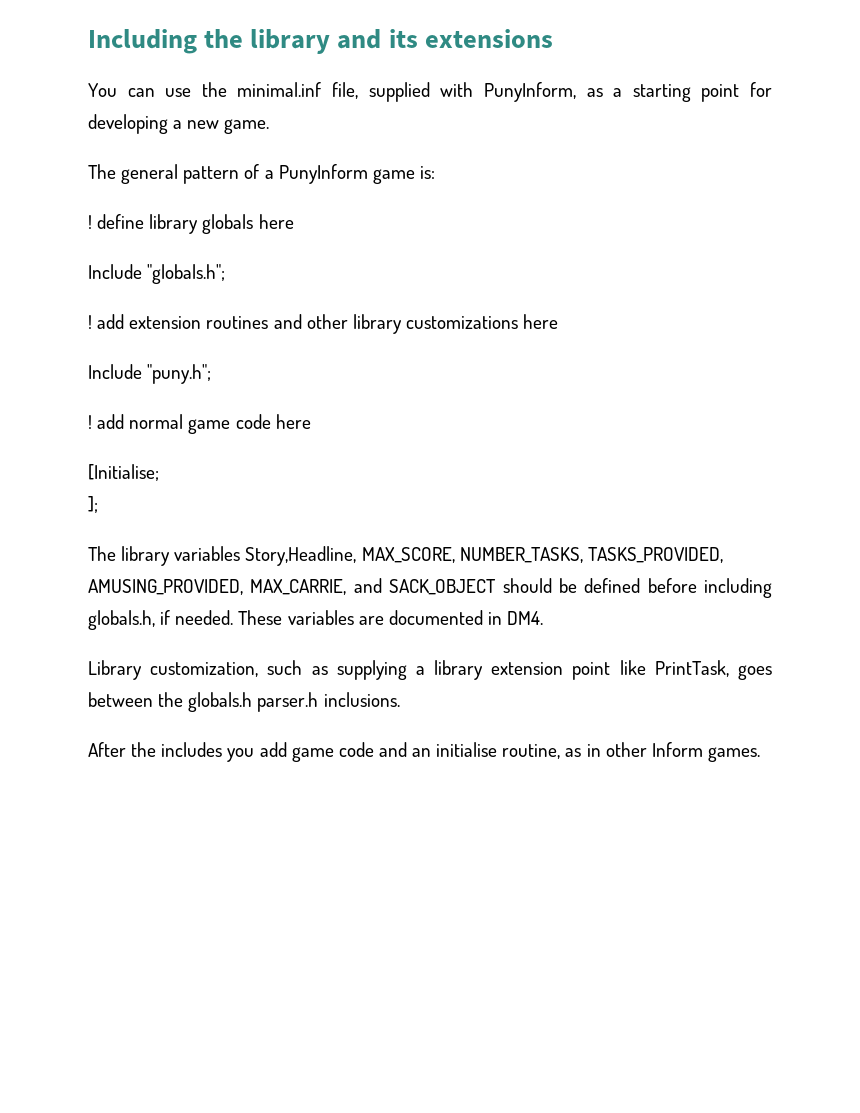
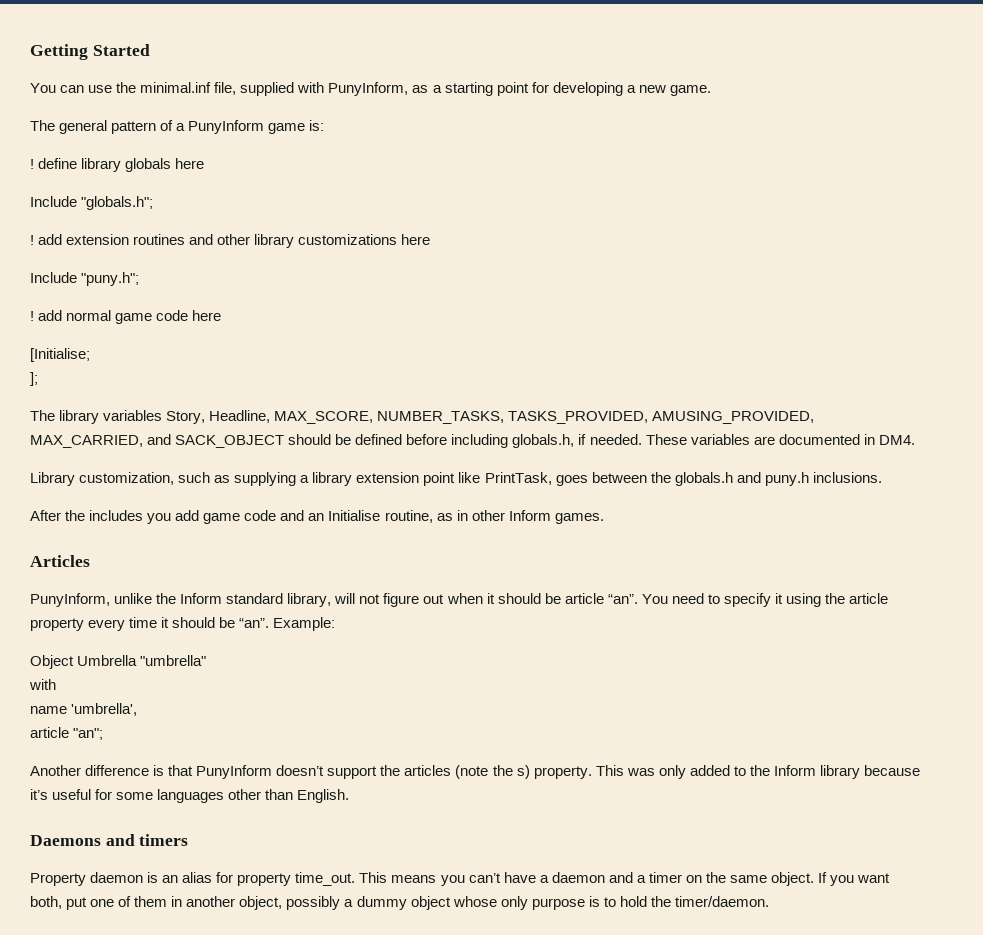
- Including the library and its extensions
+ Getting Started
- The library variables Story,Headline, MAX_SCORE, NUMBER_TASKS, TASKS_PROVIDED, AMUSING_PROVIDED, MAX_CARRIE, and SACK_OBJECT should be defined before including globals.h, if needed.
+ The library variables Story, Headline, MAX_SCORE, NUMBER_TASKS, TASKS_PROVIDED, AMUSING_PROVIDED, MAX_CARRIED, and SACK_OBJECT should be defined before including globals.h, if needed.
- Library customization, such as supplying a library extension point like PrintTask, goes between the globals.h parser.h inclusions.
+ Library customization, such as supplying a library extension point like PrintTask, goes between the globals.h and puny.h inclusions.
- After the includes you add game code and an initialise routine, as in other Inform games.
+ After the includes you add game code and an Initialise routine, as in other Inform games.
+ Articles
+ PunyInform, unlike the Inform standard library, will not figure out when it should be article “an”. You need to specify it using the article property every time it should be “an”. Example:
+ Object Umbrella "umbrella"
+ with
+ name 'umbrella',
+ article "an";
+ Another difference is that PunyInform doesn’t support the articles (note the s) property. This was only added to the Inform library because it’s useful for some languages other than English.
+ Daemons and timers
+ Property daemon is an alias for property time_out. This means you can’t have a daemon and a timer on the same object. If you want both, put one of them in another object, possibly a dummy object whose only purpose is to hold the timer/daemon.

